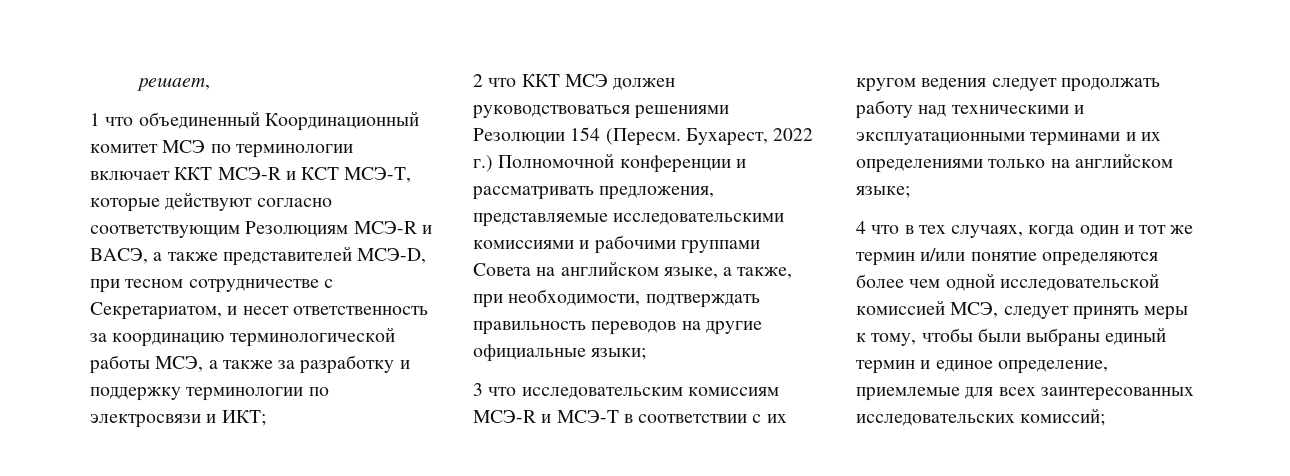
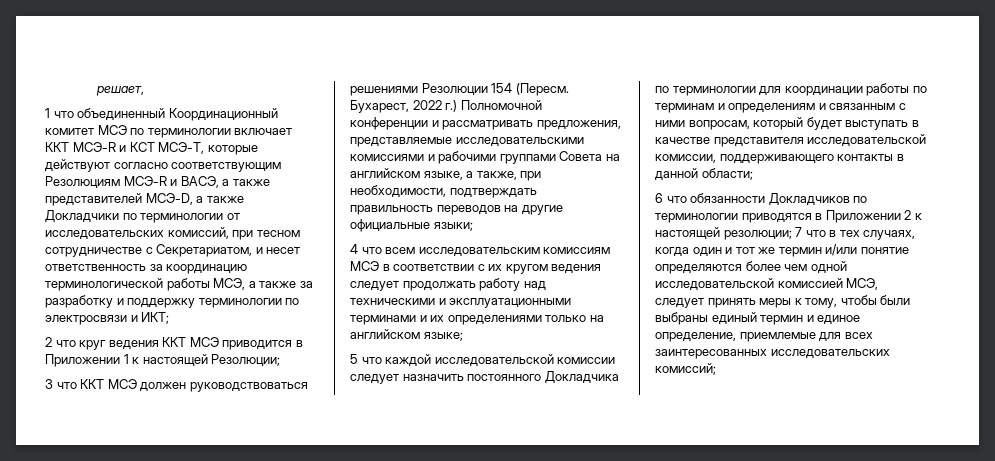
- 1 что объединенный Координационный комитет МСЭ по терминологии включает ККТ МСЭ-R и КСТ МСЭ-Т, которые действуют согласно соответствующим Резолюциям МСЭ-R и ВАСЭ, а также представителей МСЭ-D, при тесном сотрудничестве с Секретариатом, и несет ответственность за координацию терминологической работы МСЭ, а также за разработку и поддержку терминологии по электросвязи и ИКТ;
+ 1 что объединенный Координационный комитет МСЭ по терминологии включает ККТ МСЭ-R и КСТ МСЭ-Т, которые действуют согласно соответствующим Резолюциям МСЭ-R и ВАСЭ, а также представителей МСЭ-D, а также Докладчики по терминологии от исследовательских комиссий, при тесном сотрудничестве с Секретариатом, и несет ответственность за координацию терминологической работы МСЭ, а также за разработку и поддержку терминологии по электросвязи и ИКТ;
- 2 что ККТ МСЭ должен руководствоваться решениями Резолюции 154 (Пересм.
+ 2 что круг ведения ККТ МСЭ приводится в Приложении 1 к настоящей Резолюции;
+ 3 что ККТ МСЭ должен руководствоваться решениями Резолюции 154 (Пересм.
- 3 что исследовательским комиссиям МСЭ-R и МСЭ-T в соответствии с их кругом ведения следует продолжать работу над техническими и эксплуатационными терминами и их определениями только на английском языке;
+ 4 что всем исследовательским комиссиям МСЭ в соответствии с их кругом ведения следует продолжать работу над техническими и эксплуатационными терминами и их определениями только на английском языке;
- 4 что в тех случаях, когда один и тот же термин и/или понятие определяются более чем одной исследовательской комиссией МСЭ, следует принять меры к тому, чтобы были выбраны единый термин и единое определение, приемлемые для всех заинтересованных исследовательских комиссий;
+ 5 что каждой исследовательской комиссии следует назначить постоянного Докладчика по терминологии для координации работы по терминам и определениям и связанным с ними вопросам, который будет выступать в качестве представителя исследовательской комиссии, поддерживающего контакты в данной области;
+ 6 что обязанности Докладчиков по терминологии приводятся в Приложении 2 к настоящей резолюции; 7 что в тех случаях, когда один и тот же термин и/или понятие определяются более чем одной исследовательской комиссией МСЭ, следует принять меры к тому, чтобы были выбраны единый термин и единое определение, приемлемые для всех заинтересованных исследовательских комиссий;

